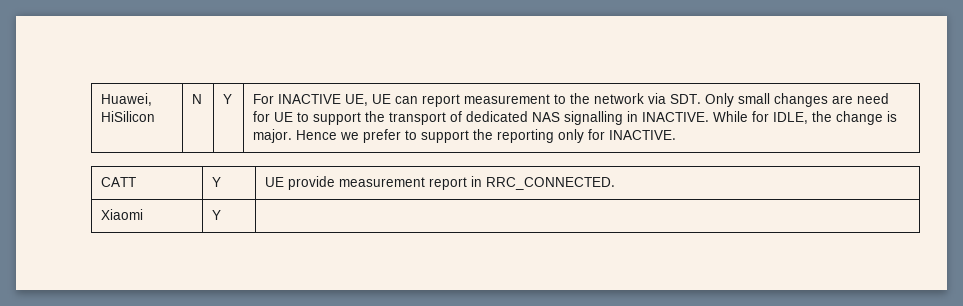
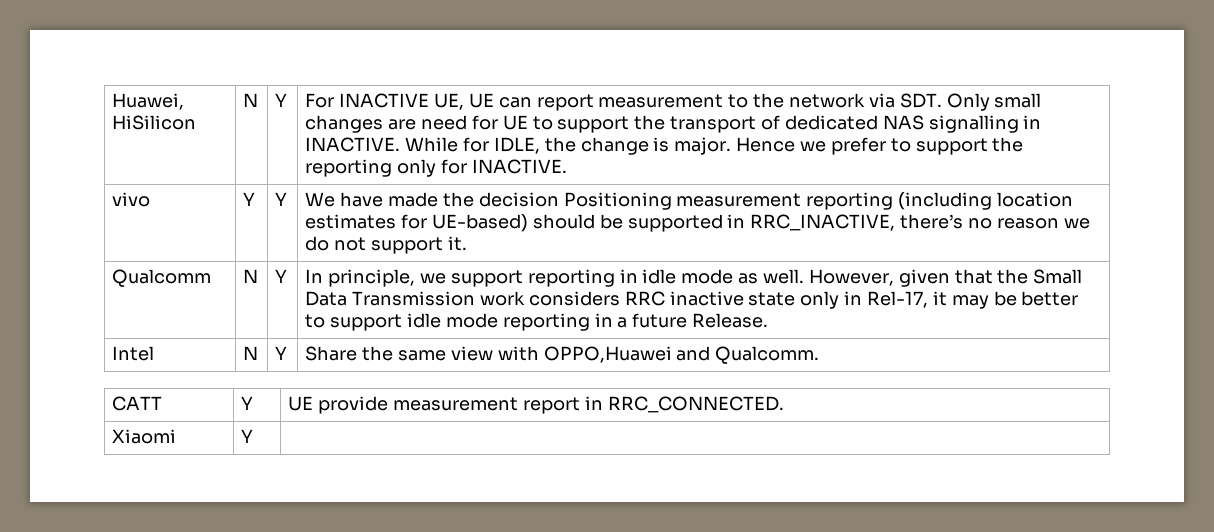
+ vivo | Y | Y | We have made the decision Positioning measurement reporting (including location estimates for UE-based) should be supported in RRC_INACTIVE, there’s no reason we do not support it.
+ Qualcomm | N | Y | In principle, we support reporting in idle mode as well. However, given that the Small Data Transmission work considers RRC inactive state only in Rel-17, it may be better to support idle mode reporting in a future Release.
+ Intel | N | Y | Share the same view with OPPO,Huawei and Qualcomm.

